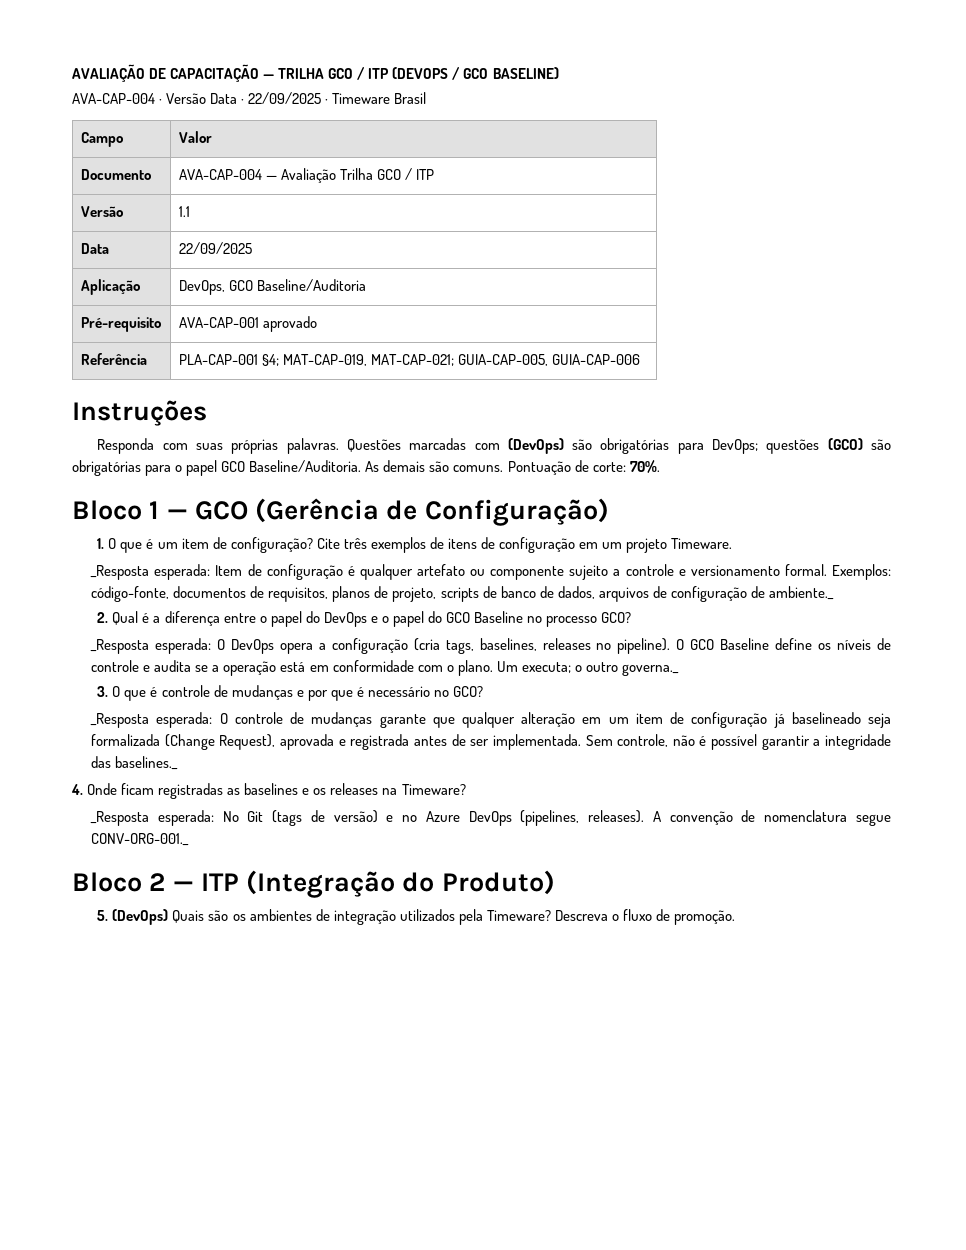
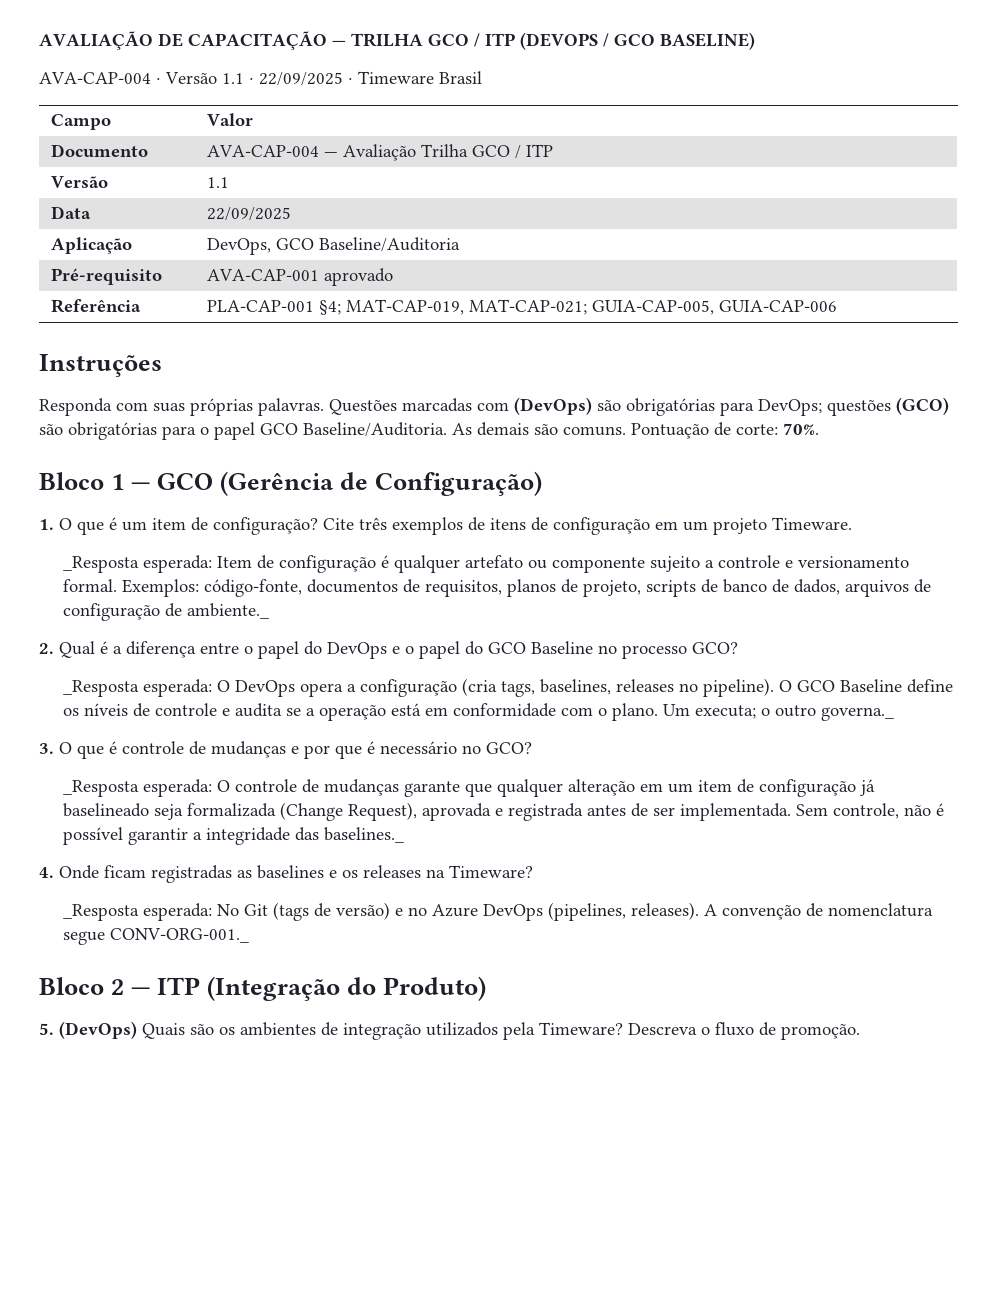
- AVA-CAP-004 · Versão Data · 22/09/2025 · Timeware Brasil
+ AVA-CAP-004 · Versão 1.1 · 22/09/2025 · Timeware Brasil

